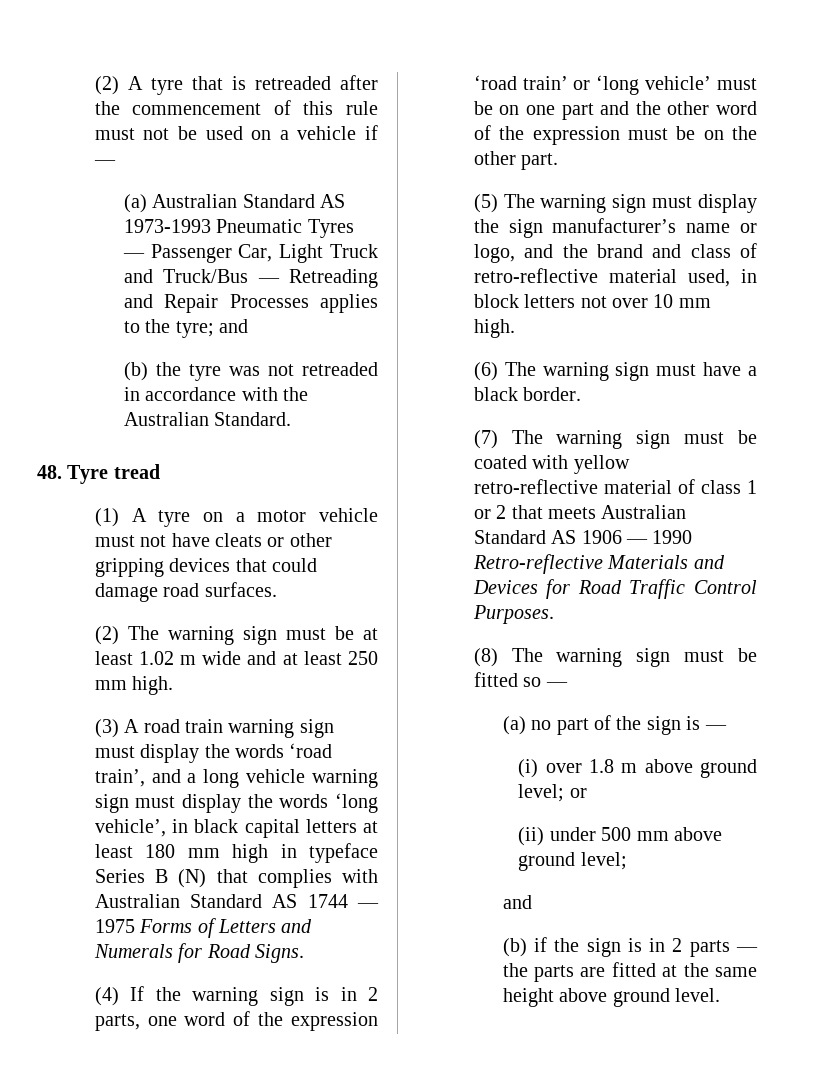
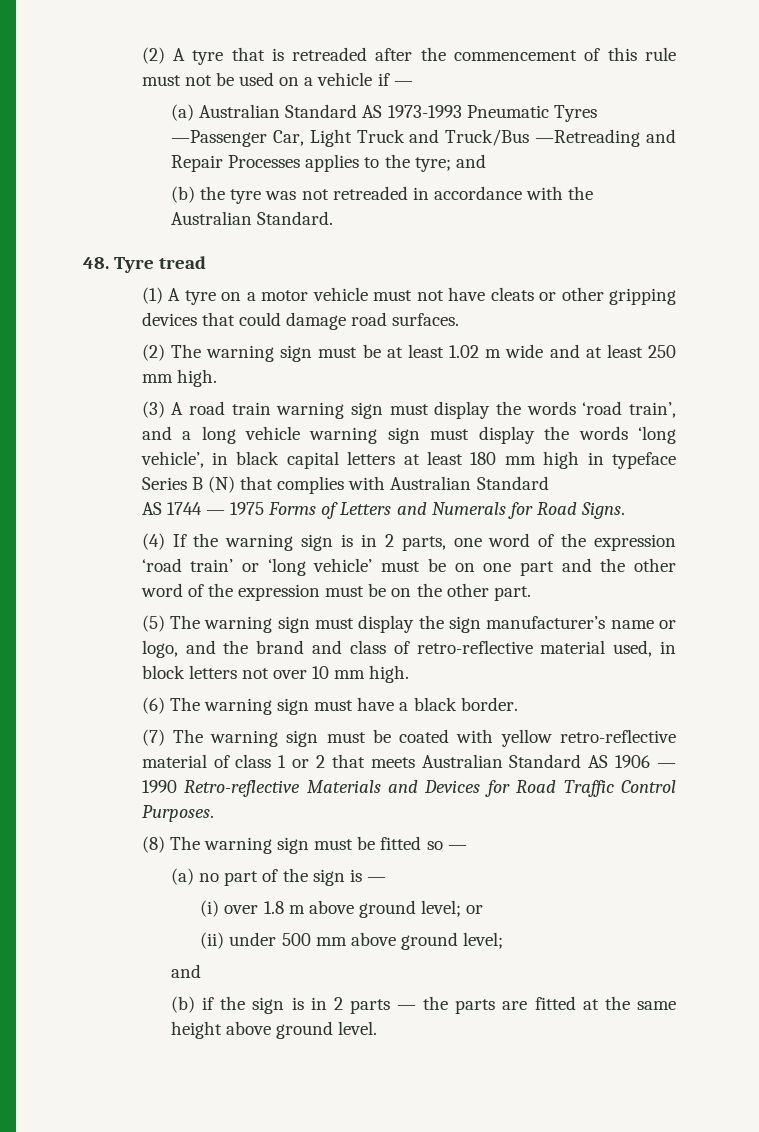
- (a) Australian Standard AS 1973-1993 Pneumatic Tyres — Passenger Car, Light Truck and Truck/Bus — Retreading and Repair Processes applies to the tyre; and
+ (a) Australian Standard AS 1973-1993 Pneumatic Tyres —Passenger Car, Light Truck and Truck/Bus —Retreading and Repair Processes applies to the tyre; and
- (3) A road train warning sign must display the words ‘road train’, and a long vehicle warning sign must display the words ‘long vehicle’, in black capital letters at least 180 mm high in typeface Series B (N) that complies with Australian Standard AS 1744 — 1975 Forms of Letters and Numerals for Road Signs.
+ (3) A road train warning sign must display the words ‘road train’, and a long vehicle warning sign must display the words ‘long vehicle’, in black capital letters at least 180 mm high in typeface Series B (N) that complies with Australian Standard
+ AS 1744 — 1975 Forms of Letters and Numerals for Road Signs.

